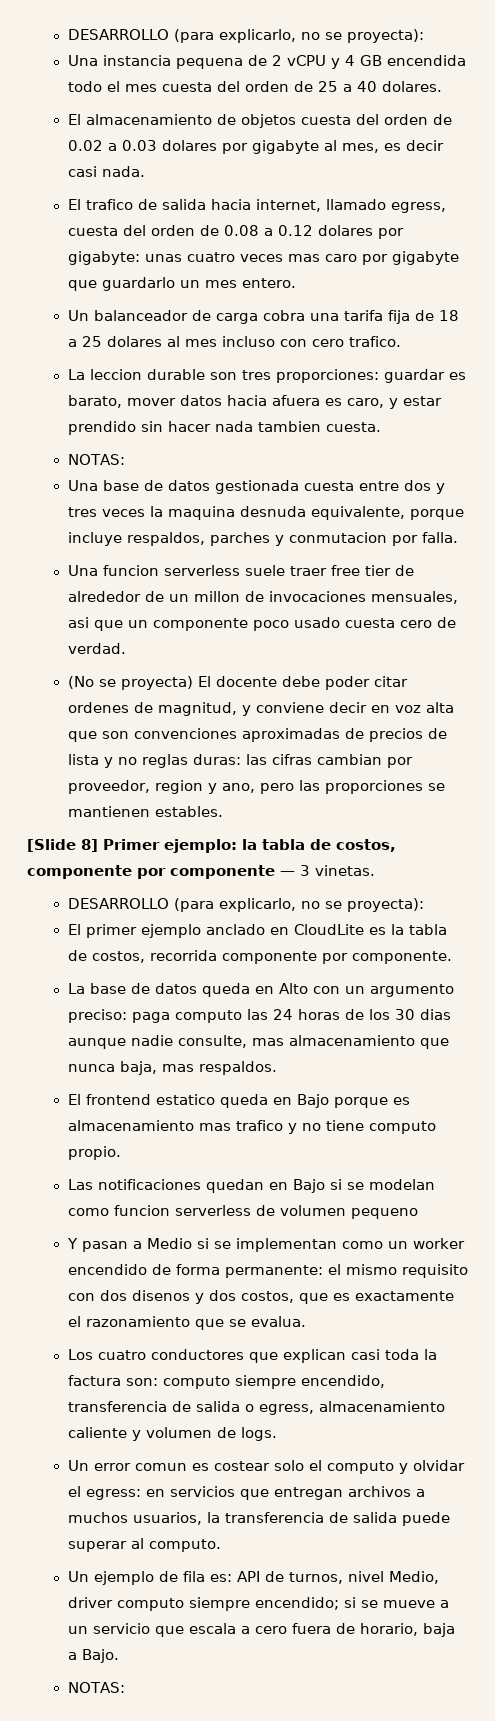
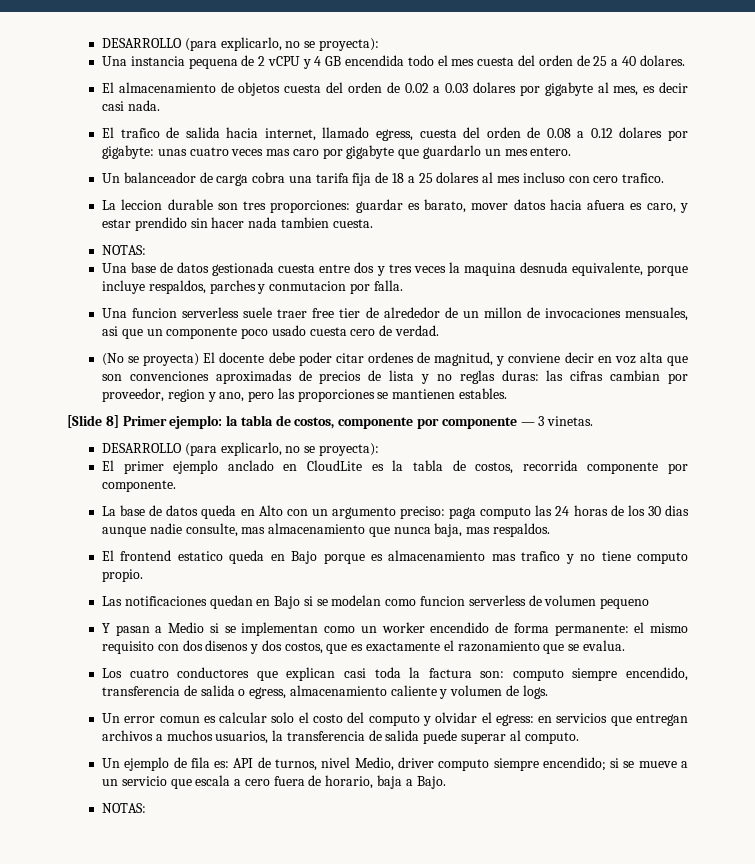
- Un error comun es costear solo el computo y olvidar el egress: en servicios que entregan archivos a muchos usuarios, la transferencia de salida puede superar al computo.
+ Un error comun es calcular solo el costo del computo y olvidar el egress: en servicios que entregan archivos a muchos usuarios, la transferencia de salida puede superar al computo.

